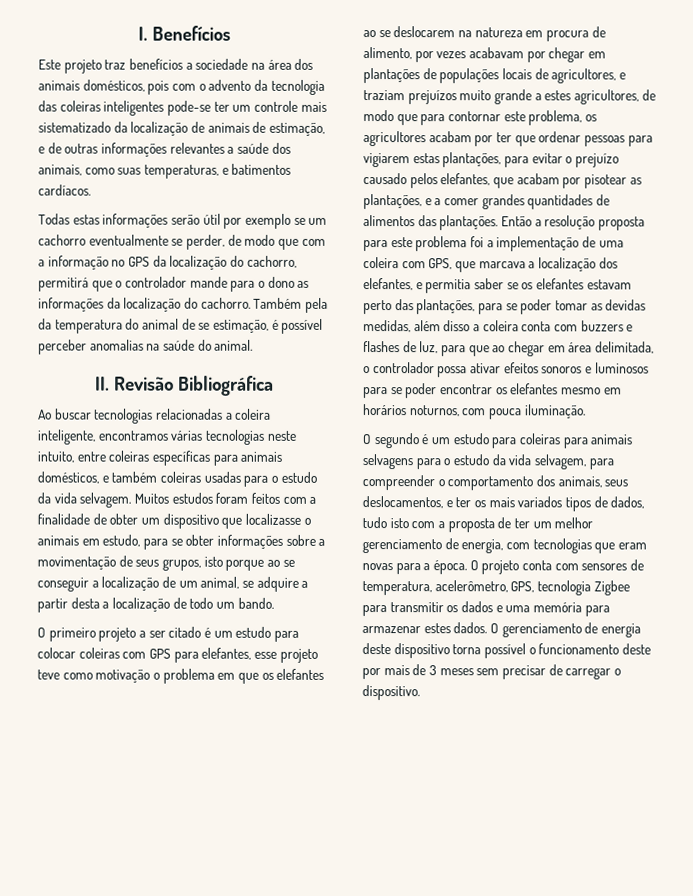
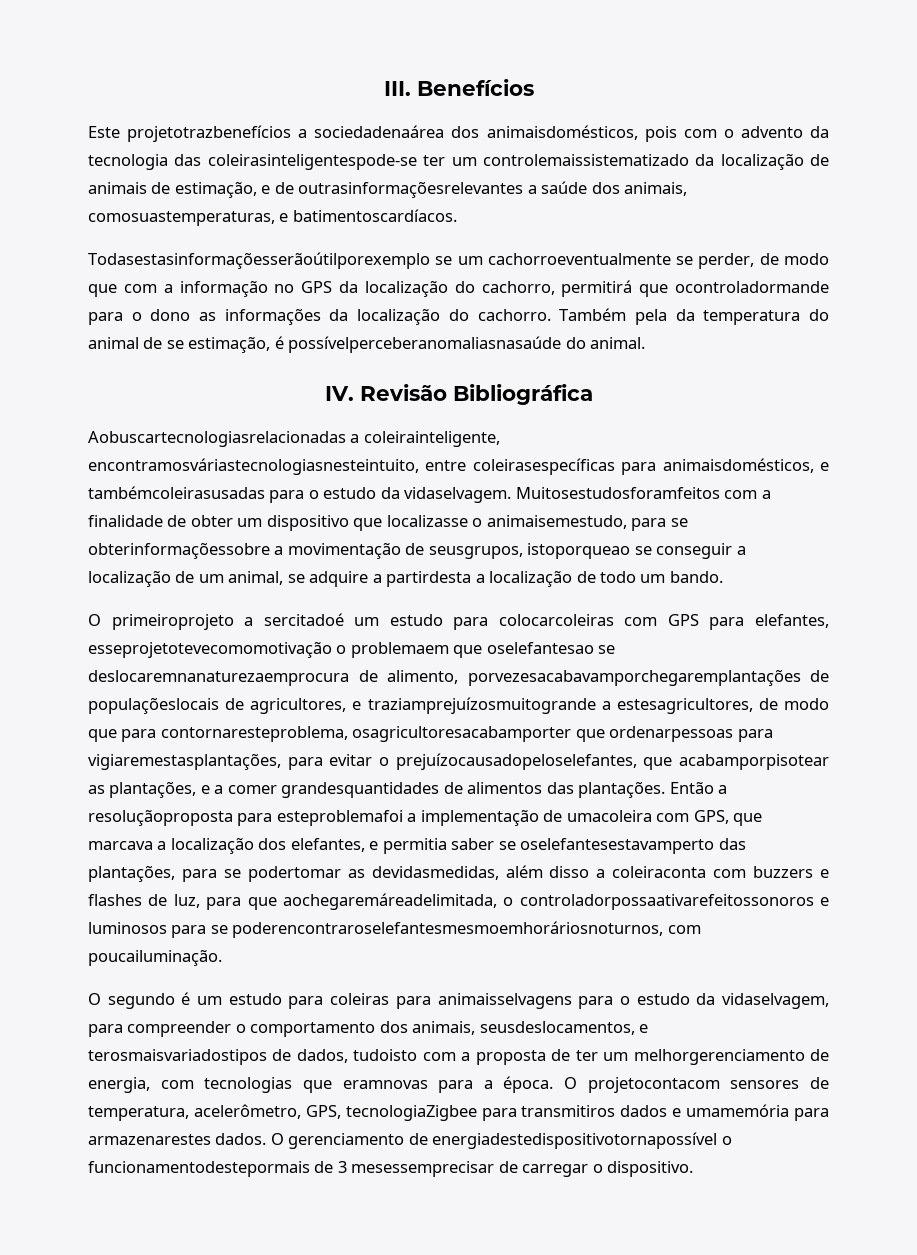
- I. Benefícios
+ III. Benefícios
- Este projeto traz benefícios a sociedade na área dos animais domésticos, pois com o advento da tecnologia das coleiras inteligentes pode-se ter um controle mais sistematizado da localização de animais de estimação, e de outras informações relevantes a saúde dos animais, como suas temperaturas, e batimentos cardíacos.
- Todas estas informações serão útil por exemplo se um cachorro eventualmente se perder, de modo que com a informação no GPS da localização do cachorro, permitirá que o controlador mande para o dono as informações da localização do cachorro.
+ Este projetotrazbenefícios a sociedadenaárea dos animaisdomésticos, pois com o advento da tecnologia das coleirasinteligentespode-se ter um controlemaissistematizado da localização de animais de estimação, e de outrasinformaçõesrelevantes a saúde dos animais, comosuastemperaturas, e batimentoscardíacos.
+ Todasestasinformaçõesserãoútilporexemplo se um cachorroeventualmente se perder, de modo que com a informação no GPS da localização do cachorro, permitirá que ocontroladormande para o dono as informações da localização do cachorro.
- Também pela da temperatura do animal de se estimação, é possível perceber anomalias na saúde do animal.
+ Também pela da temperatura do animal de se estimação, é possívelperceberanomaliasnasaúde do animal.
- II. Revisão Bibliográfica
+ IV. Revisão Bibliográfica
- Ao buscar tecnologias relacionadas a coleira inteligente, encontramos várias tecnologias neste intuito, entre coleiras específicas para animais domésticos, e também coleiras usadas para o estudo da vida selvagem. Muitos estudos foram feitos com a finalidade de obter um dispositivo que localizasse o animais em estudo, para se obter informações sobre a movimentação de seus grupos, isto porque ao se conseguir a localização de um animal, se adquire a partir desta a localização de todo um bando.
+ Aobuscartecnologiasrelacionadas a coleirainteligente, encontramosváriastecnologiasnesteintuito, entre coleirasespecíficas para animaisdomésticos, e tambémcoleirasusadas para o estudo da vidaselvagem. Muitosestudosforamfeitos com a finalidade de obter um dispositivo que localizasse o animaisemestudo, para se obterinformaçõessobre a movimentação de seusgrupos, istoporqueao se conseguir a localização de um animal, se adquire a partirdesta a localização de todo um bando.
- O primeiro projeto a ser citado é um estudo para colocar coleiras com GPS para elefantes, esse projeto teve como motivação o problema em que os elefantes ao se deslocarem na natureza em procura de alimento, por vezes acabavam por chegar em plantações de populações locais de agricultores, e traziam prejuízos muito grande a estes agricultores, de modo que para contornar este problema, os agricultores acabam por ter que ordenar pessoas para vigiarem estas plantações, para evitar o prejuízo causado pelos elefantes, que acabam por pisotear as plantações, e a comer grandes quantidades de alimentos das plantações.
+ O primeiroprojeto a sercitadoé um estudo para colocarcoleiras com GPS para elefantes, esseprojetotevecomomotivação o problemaem que oselefantesao se deslocaremnanaturezaemprocura de alimento, porvezesacabavamporchegaremplantações de populaçõeslocais de agricultores, e traziamprejuízosmuitogrande a estesagricultores, de modo que para contornaresteproblema, osagricultoresacabamporter que ordenarpessoas para vigiaremestasplantações, para evitar o prejuízocausadopeloselefantes, que acabamporpisotear as plantações, e a comer grandesquantidades de alimentos das plantações.
- Então a resolução proposta para este problema foi a implementação de uma coleira com GPS, que marcava a localização dos elefantes, e permitia saber se os elefantes estavam perto das plantações, para se poder tomar as devidas medidas, além disso a coleira conta com buzzers e flashes de luz, para que ao chegar em área delimitada, o controlador possa ativar efeitos sonoros e luminosos para se poder encontrar os elefantes mesmo em horários noturnos, com pouca iluminação.
+ Então a resoluçãoproposta para esteproblemafoi a implementação de umacoleira com GPS, que marcava a localização dos elefantes, e permitia saber se oselefantesestavamperto das plantações, para se podertomar as devidasmedidas, além disso a coleiraconta com buzzers e flashes de luz, para que aochegaremáreadelimitada, o controladorpossaativarefeitossonoros e luminosos para se poderencontraroselefantesmesmoemhoráriosnoturnos, com poucailuminação.
- O segundo é um estudo para coleiras para animais selvagens para o estudo da vida selvagem, para compreender o comportamento dos animais, seus deslocamentos, e ter os mais variados tipos de dados, tudo isto com a proposta de ter um melhor gerenciamento de energia, com tecnologias que eram novas para a época.
+ O segundo é um estudo para coleiras para animaisselvagens para o estudo da vidaselvagem, para compreender o comportamento dos animais, seusdeslocamentos, e terosmaisvariadostipos de dados, tudoisto com a proposta de ter um melhorgerenciamento de energia, com tecnologias que eramnovas para a época.
- O projeto conta com sensores de temperatura, acelerômetro, GPS, tecnologia Zigbee para transmitir os dados e uma memória para armazenar estes dados. O gerenciamento de energia deste dispositivo torna possível o funcionamento deste por mais de 3 meses sem precisar de carregar o dispositivo.
+ O projetocontacom sensores de temperatura, acelerômetro, GPS, tecnologiaZigbee para transmitiros dados e umamemória para armazenarestes dados. O gerenciamento de energiadestedispositivotornapossível o funcionamentodestepormais de 3 mesessemprecisar de carregar o dispositivo.

